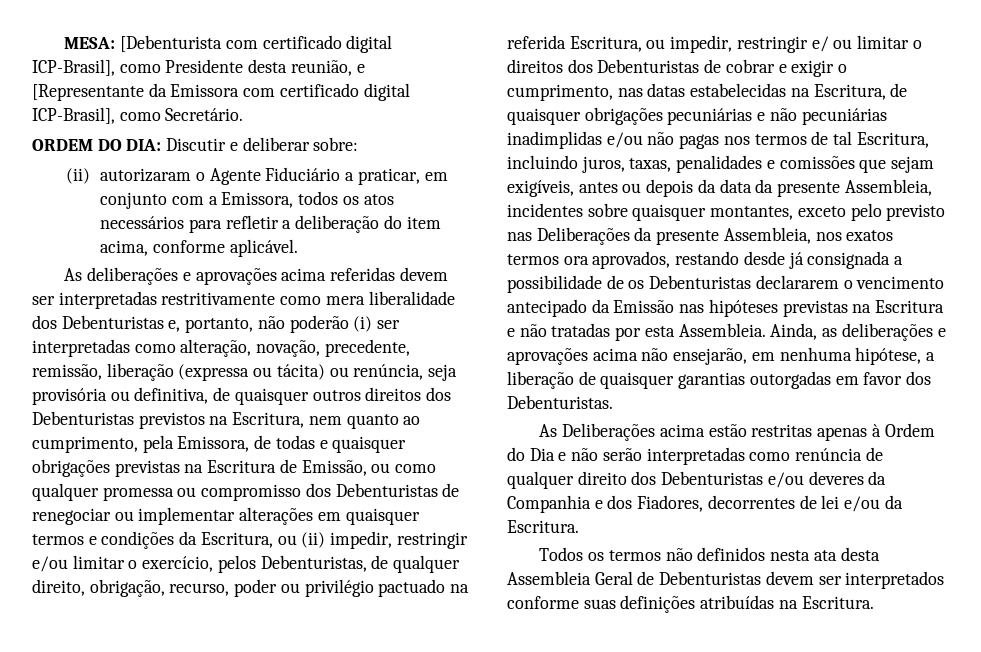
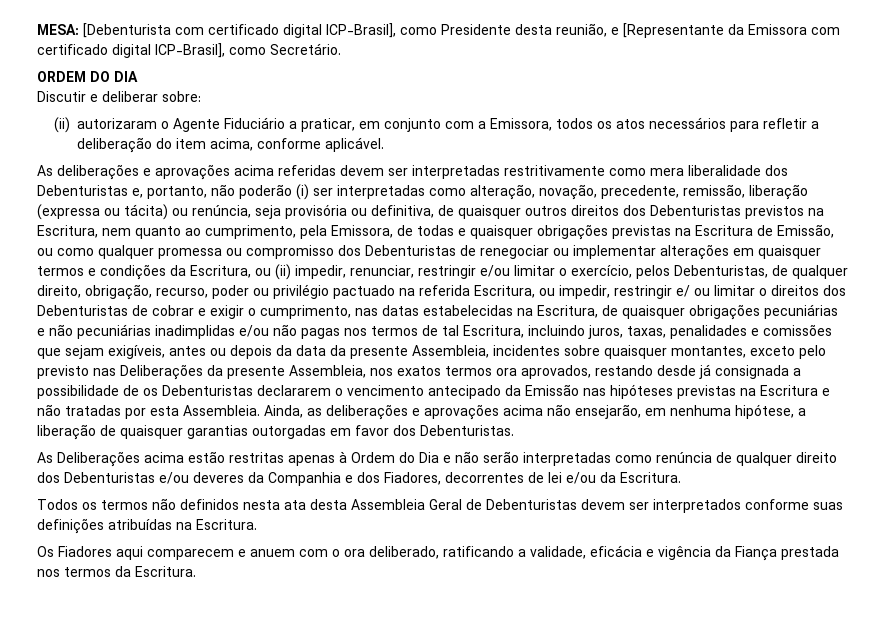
- ORDEM DO DIA: Discutir e deliberar sobre:
+ ORDEM DO DIA
+ Discutir e deliberar sobre:
- As deliberações e aprovações acima referidas devem ser interpretadas restritivamente como mera liberalidade dos Debenturistas e, portanto, não poderão (i) ser interpretadas como alteração, novação, precedente, remissão, liberação (expressa ou tácita) ou renúncia, seja provisória ou definitiva, de quaisquer outros direitos dos Debenturistas previstos na Escritura, nem quanto ao cumprimento, pela Emissora, de todas e quaisquer obrigações previstas na Escritura de Emissão, ou como qualquer promessa ou compromisso dos Debenturistas de renegociar ou implementar alterações em quaisquer termos e condições da Escritura, ou (ii) impedir, restringir e/ou limitar o exercício, pelos Debenturistas, de qualquer direito, obrigação, recurso, poder ou privilégio pactuado na referida Escritura, ou impedir, restringir e/ ou limitar o direitos dos Debenturistas de cobrar e exigir o cumprimento, nas datas estabelecidas na Escritura, de quaisquer obrigações pecuniárias e não pecuniárias inadimplidas e/ou não pagas nos termos de tal Escritura, incluindo juros, taxas, penalidades e comissões que sejam exigíveis, antes ou depois da data da presente Assembleia, incidentes sobre quaisquer montantes, exceto pelo previsto nas Deliberações da presente Assembleia, nos exatos termos ora aprovados, restando desde já consignada a possibilidade de os Debenturistas declararem o vencimento antecipado da Emissão nas hipóteses previstas na Escritura e não tratadas por esta Assembleia.
+ As deliberações e aprovações acima referidas devem ser interpretadas restritivamente como mera liberalidade dos Debenturistas e, portanto, não poderão (i) ser interpretadas como alteração, novação, precedente, remissão, liberação (expressa ou tácita) ou renúncia, seja provisória ou definitiva, de quaisquer outros direitos dos Debenturistas previstos na Escritura, nem quanto ao cumprimento, pela Emissora, de todas e quaisquer obrigações previstas na Escritura de Emissão, ou como qualquer promessa ou compromisso dos Debenturistas de renegociar ou implementar alterações em quaisquer termos e condições da Escritura, ou (ii) impedir, renunciar, restringir e/ou limitar o exercício, pelos Debenturistas, de qualquer direito, obrigação, recurso, poder ou privilégio pactuado na referida Escritura, ou impedir, restringir e/ ou limitar o direitos dos Debenturistas de cobrar e exigir o cumprimento, nas datas estabelecidas na Escritura, de quaisquer obrigações pecuniárias e não pecuniárias inadimplidas e/ou não pagas nos termos de tal Escritura, incluindo juros, taxas, penalidades e comissões que sejam exigíveis, antes ou depois da data da presente Assembleia, incidentes sobre quaisquer montantes, exceto pelo previsto nas Deliberações da presente Assembleia, nos exatos termos ora aprovados, restando desde já consignada a possibilidade de os Debenturistas declararem o vencimento antecipado da Emissão nas hipóteses previstas na Escritura e não tratadas por esta Assembleia.
+ Os Fiadores aqui comparecem e anuem com o ora deliberado, ratificando a validade, eficácia e vigência da Fiança prestada nos termos da Escritura.

